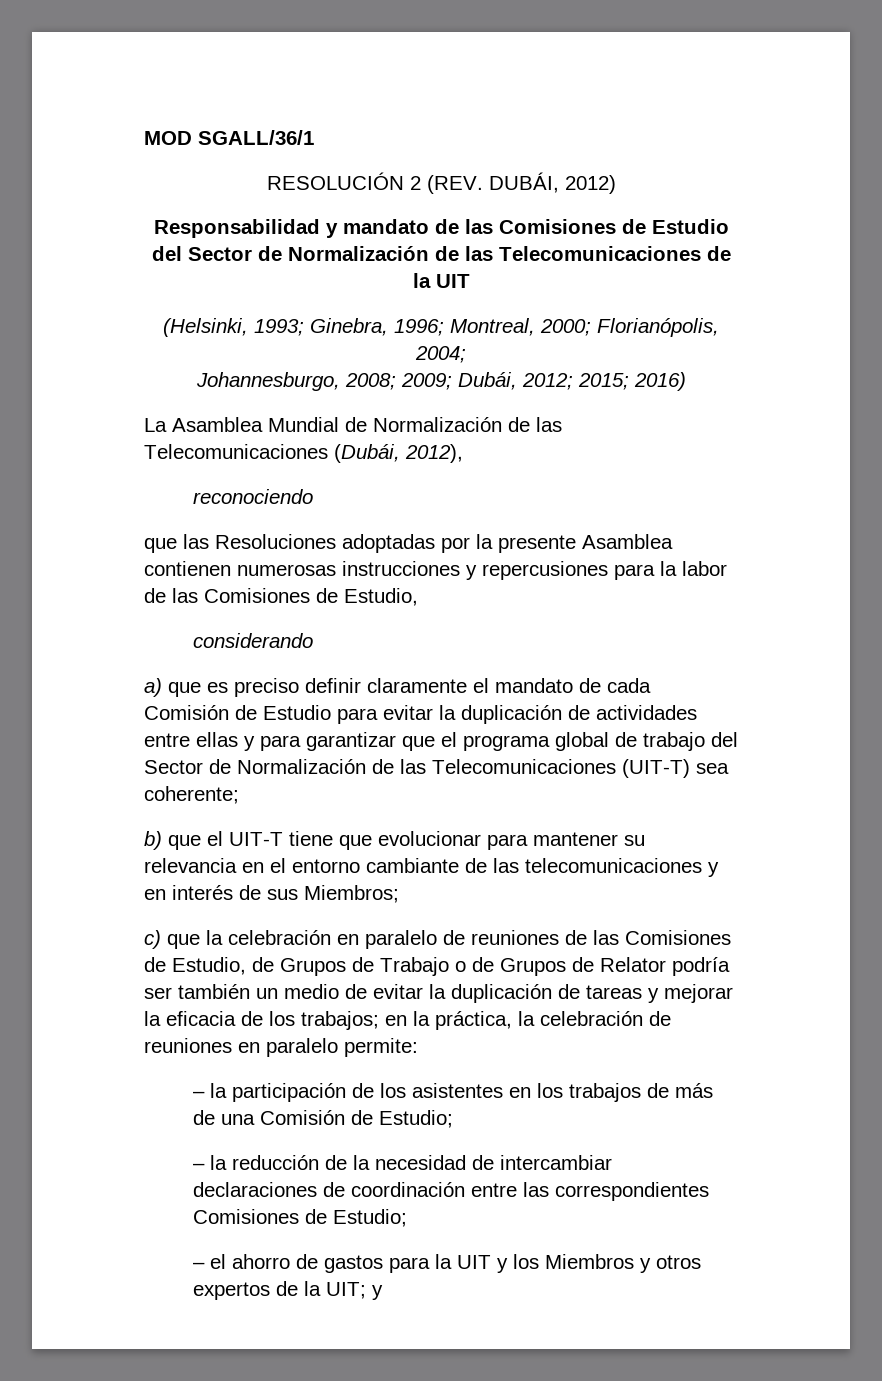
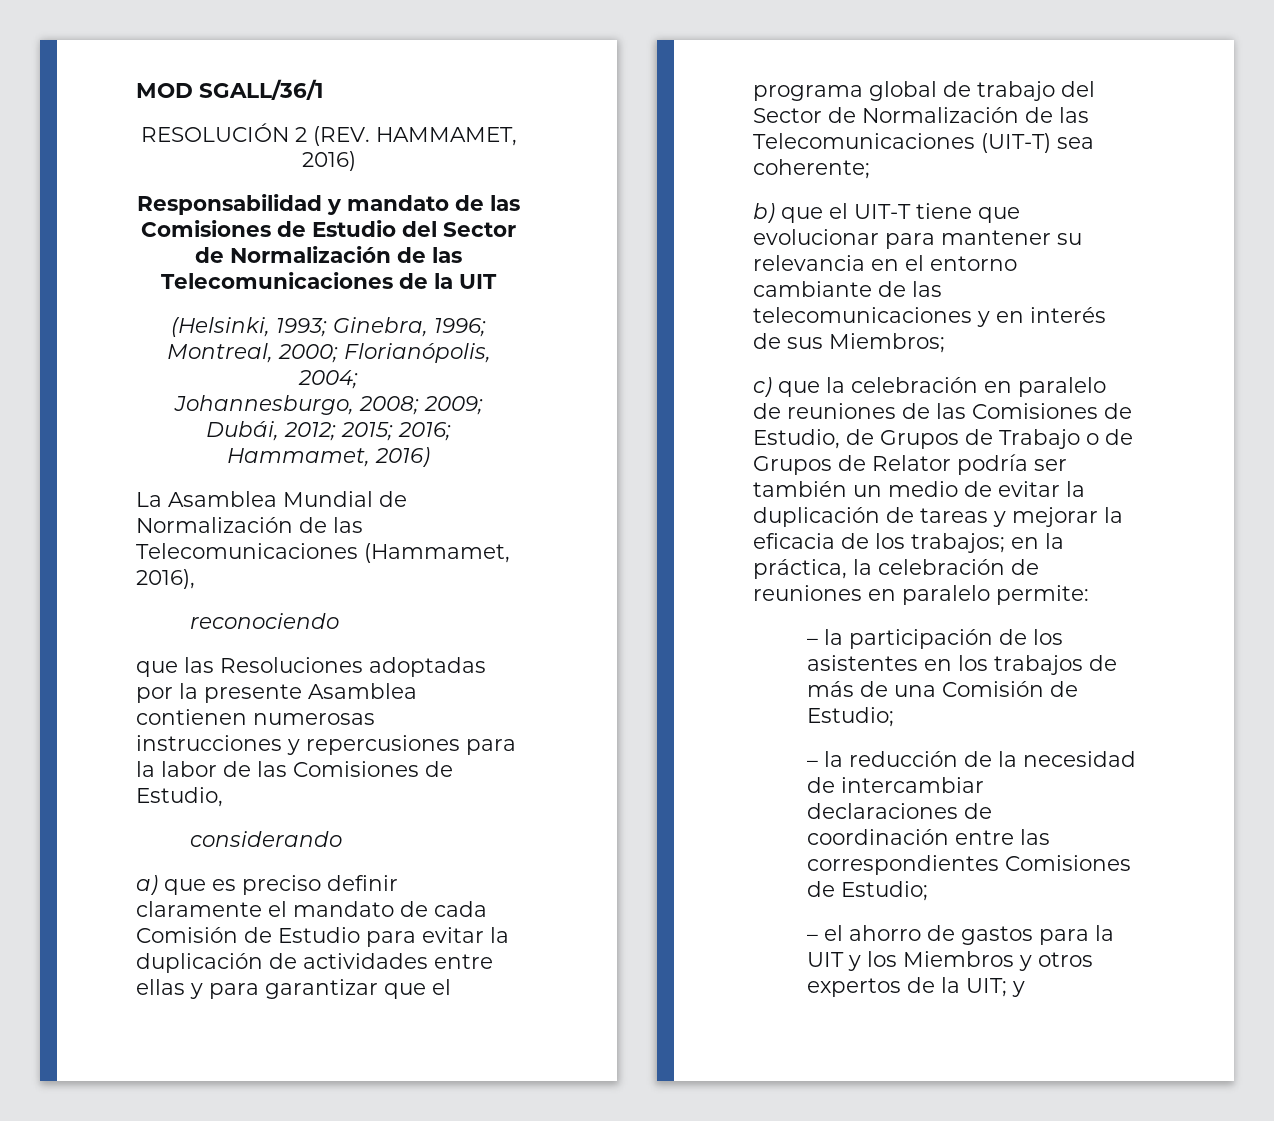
- RESOLUCIÓN 2 (REV. DUBÁI, 2012)
+ RESOLUCIÓN 2 (REV. HAMMAMET, 2016)
- Johannesburgo, 2008; 2009; Dubái, 2012; 2015; 2016)
+ Johannesburgo, 2008; 2009; Dubái, 2012; 2015; 2016; Hammamet, 2016)
- La Asamblea Mundial de Normalización de las Telecomunicaciones (Dubái, 2012),
+ La Asamblea Mundial de Normalización de las Telecomunicaciones (Hammamet, 2016),

